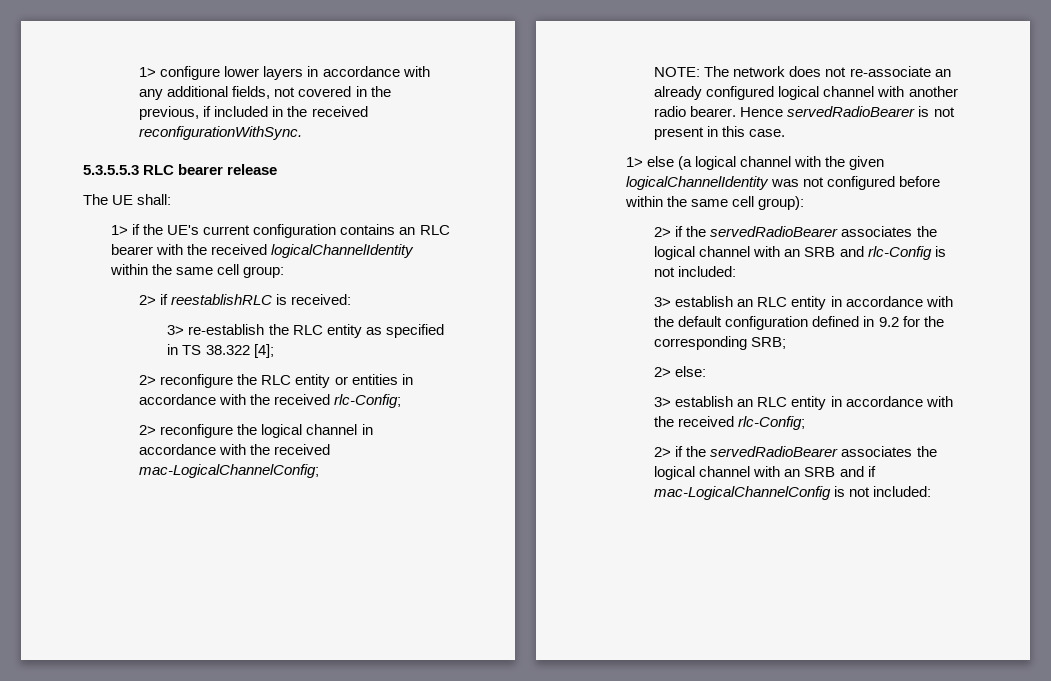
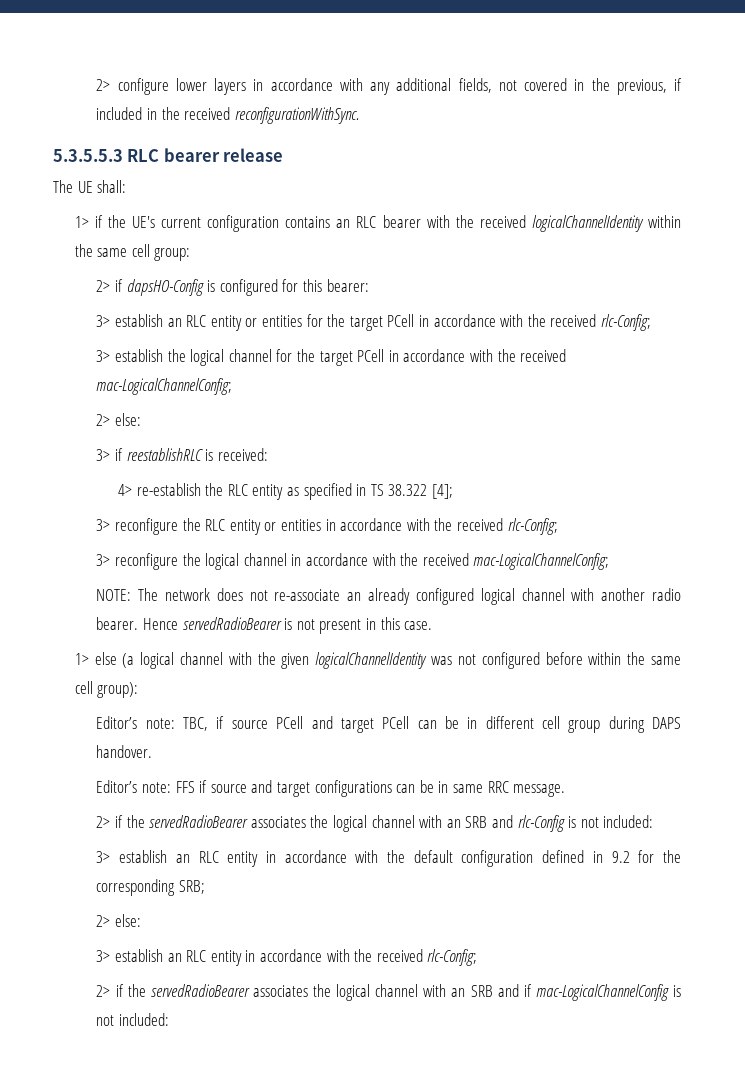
- 1> configure lower layers in accordance with any additional fields, not covered in the previous, if included in the received reconfigurationWithSync.
+ 2> configure lower layers in accordance with any additional fields, not covered in the previous, if included in the received reconfigurationWithSync.
- 2> if reestablishRLC is received:
+ 2> if dapsHO-Config is configured for this bearer:
+ 3> establish an RLC entity or entities for the target PCell in accordance with the received rlc-Config;
+ 3> establish the logical channel for the target PCell in accordance with the received mac-LogicalChannelConfig;
+ 2> else:
+ 3> if reestablishRLC is received:
- 3> re-establish the RLC entity as specified in TS 38.322 [4];
+ 4> re-establish the RLC entity as specified in TS 38.322 [4];
- 2> reconfigure the RLC entity or entities in accordance with the received rlc-Config;
+ 3> reconfigure the RLC entity or entities in accordance with the received rlc-Config;
- 2> reconfigure the logical channel in accordance with the received mac-LogicalChannelConfig;
+ 3> reconfigure the logical channel in accordance with the received mac-LogicalChannelConfig;
+ Editor’s note: TBC, if source PCell and target PCell can be in different cell group during DAPS handover.
+ Editor’s note: FFS if source and target configurations can be in same RRC message.

